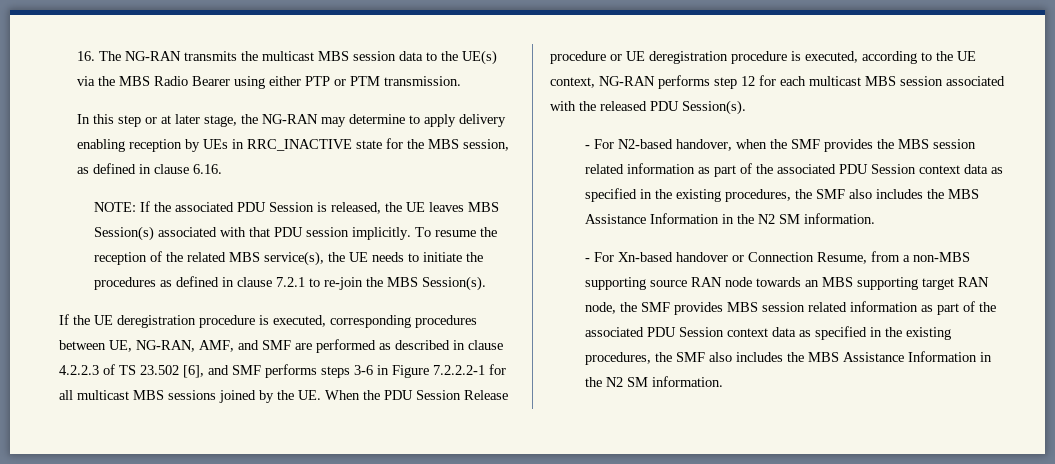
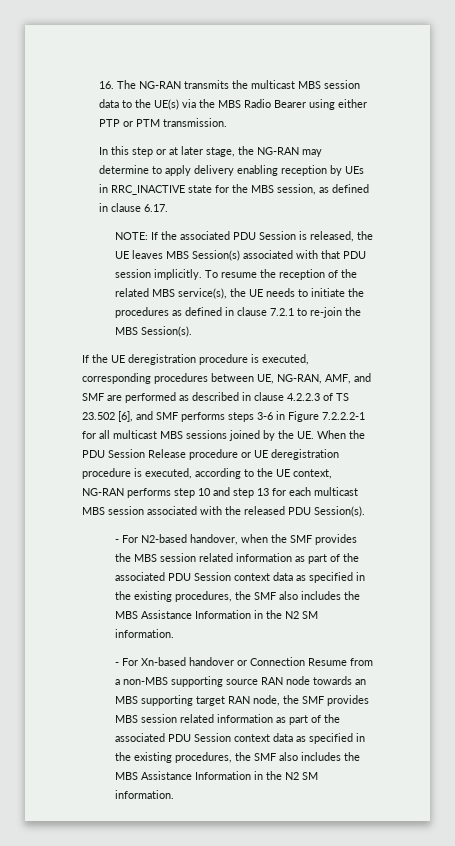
- In this step or at later stage, the NG-RAN may determine to apply delivery enabling reception by UEs in RRC_INACTIVE state for the MBS session, as defined in clause 6.16.
+ In this step or at later stage, the NG-RAN may determine to apply delivery enabling reception by UEs in RRC_INACTIVE state for the MBS session, as defined in clause 6.17.
- If the UE deregistration procedure is executed, corresponding procedures between UE, NG-RAN, AMF, and SMF are performed as described in clause 4.2.2.3 of TS 23.502 [6], and SMF performs steps 3-6 in Figure 7.2.2.2-1 for all multicast MBS sessions joined by the UE. When the PDU Session Release procedure or UE deregistration procedure is executed, according to the UE context, NG-RAN performs step 12 for each multicast MBS session associated with the released PDU Session(s).
+ If the UE deregistration procedure is executed, corresponding procedures between UE, NG-RAN, AMF, and SMF are performed as described in clause 4.2.2.3 of TS 23.502 [6], and SMF performs steps 3-6 in Figure 7.2.2.2-1 for all multicast MBS sessions joined by the UE. When the PDU Session Release procedure or UE deregistration procedure is executed, according to the UE context, NG-RAN performs step 10 and step 13 for each multicast MBS session associated with the released PDU Session(s).
- - For Xn-based handover or Connection Resume, from a non-MBS supporting source RAN node towards an MBS supporting target RAN node, the SMF provides MBS session related information as part of the associated PDU Session context data as specified in the existing procedures, the SMF also includes the MBS Assistance Information in the N2 SM information.
+ - For Xn-based handover or Connection Resume from a non-MBS supporting source RAN node towards an MBS supporting target RAN node, the SMF provides MBS session related information as part of the associated PDU Session context data as specified in the existing procedures, the SMF also includes the MBS Assistance Information in the N2 SM information.

